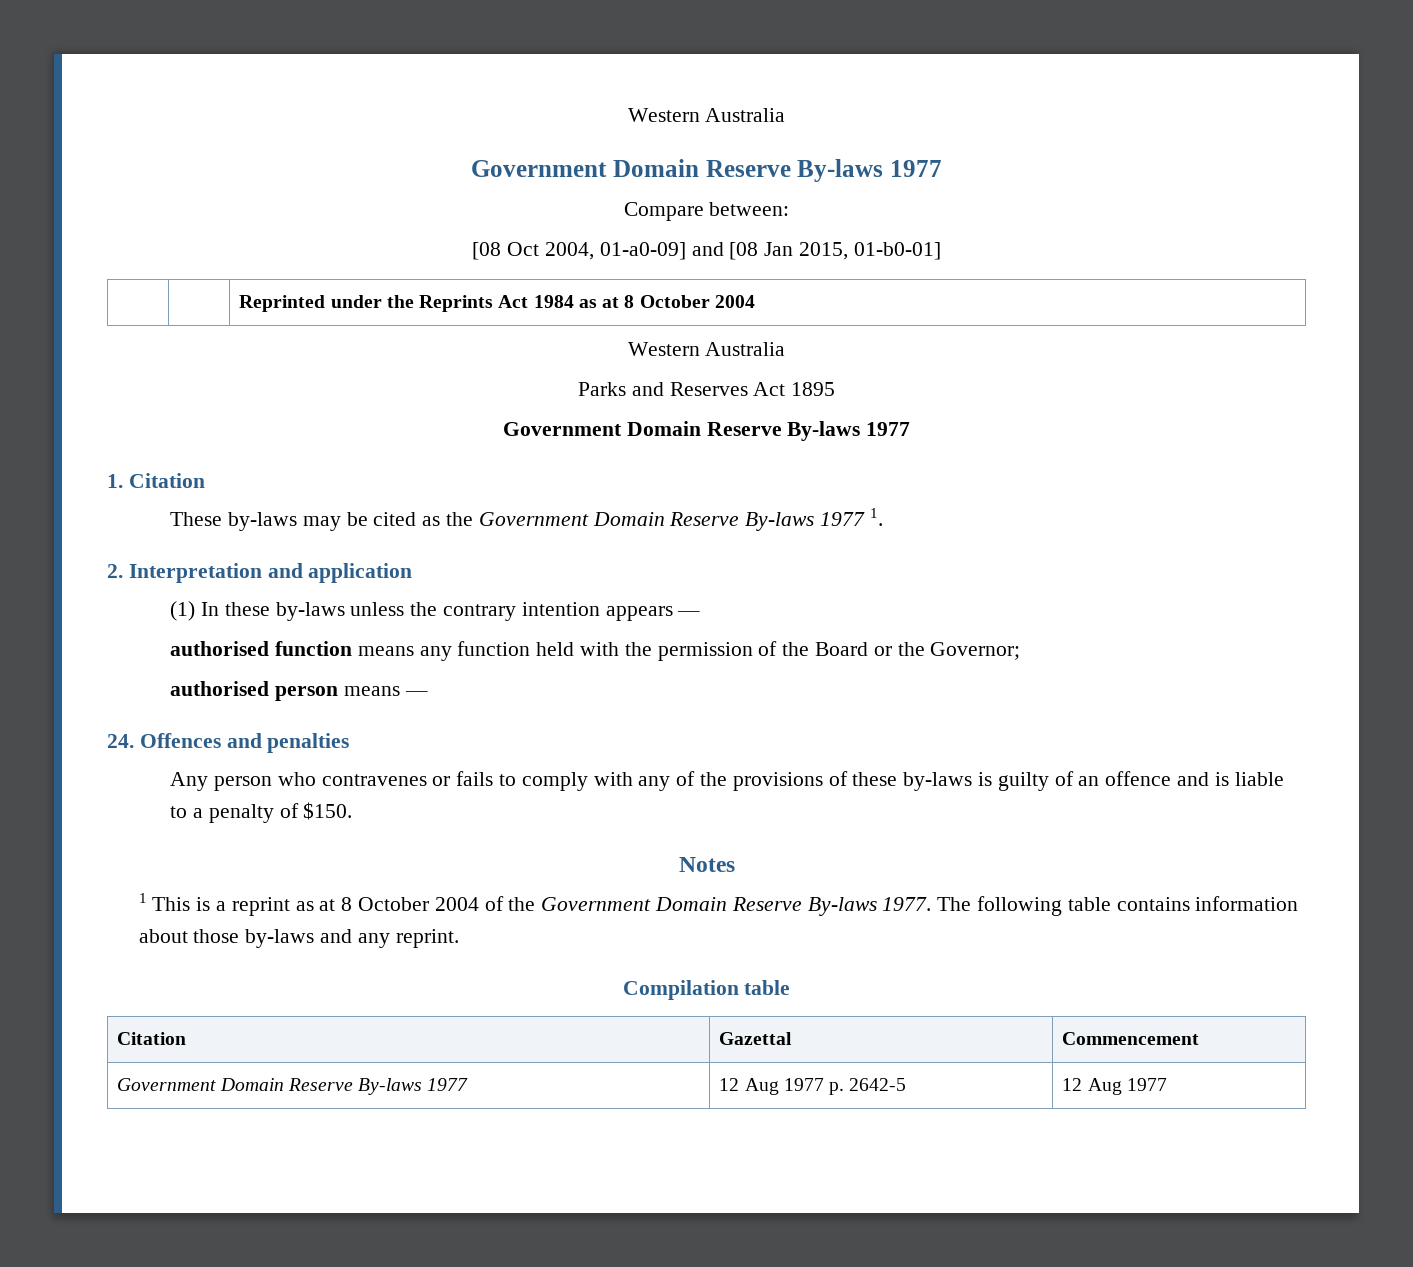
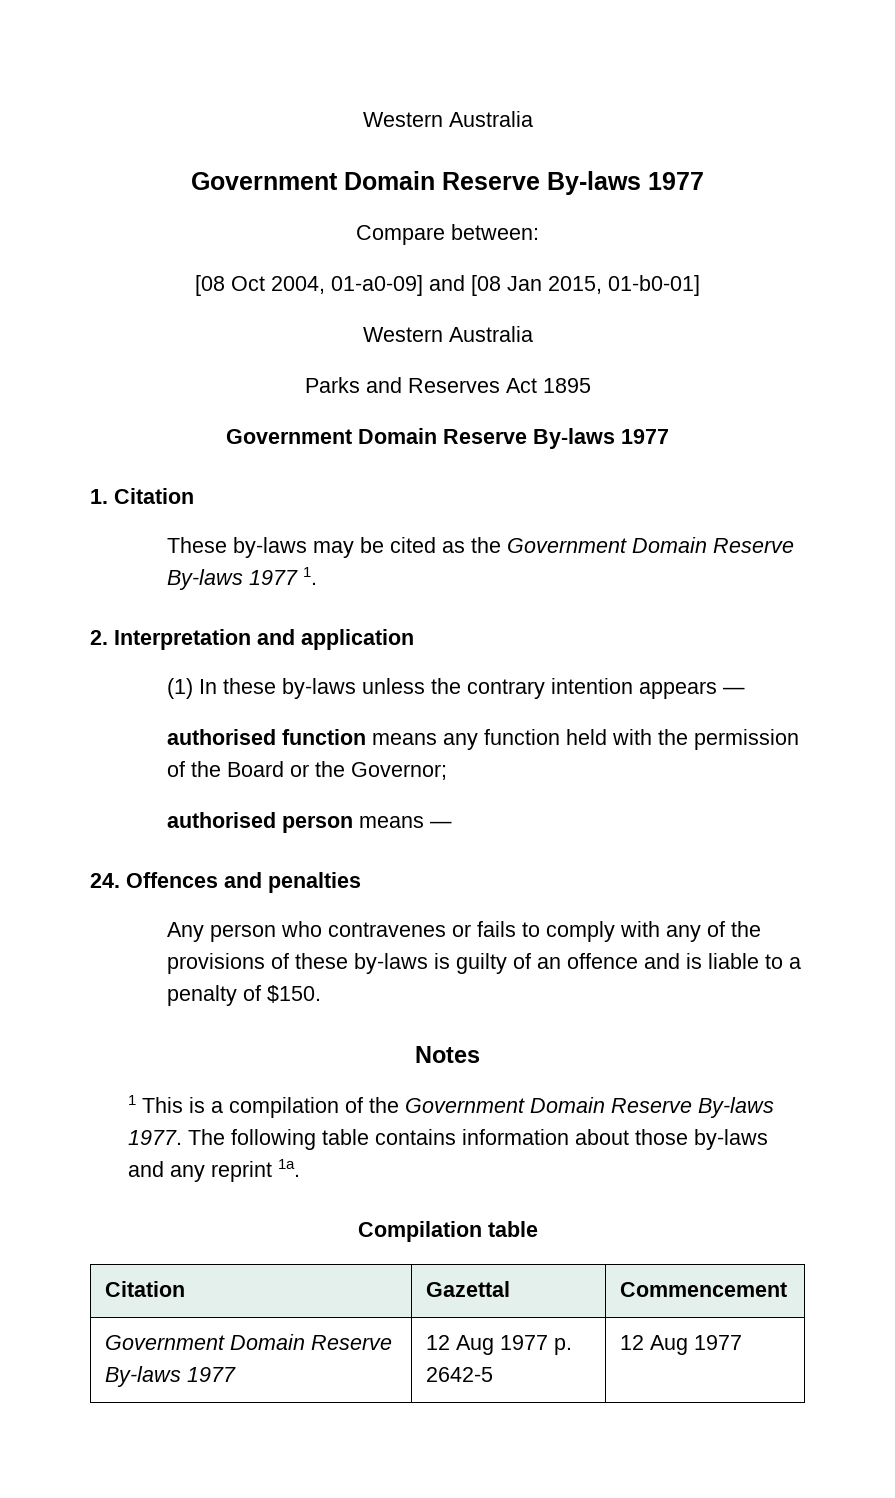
- | | Reprinted under the Reprints Act 1984 as at 8 October 2004
- 1 This is a reprint as at 8 October 2004 of the Government Domain Reserve By-laws 1977.
+ 1 This is a compilation of the Government Domain Reserve By-laws 1977.
- The following table contains information about those by-laws and any reprint.
+ The following table contains information about those by-laws and any reprint 1a.

